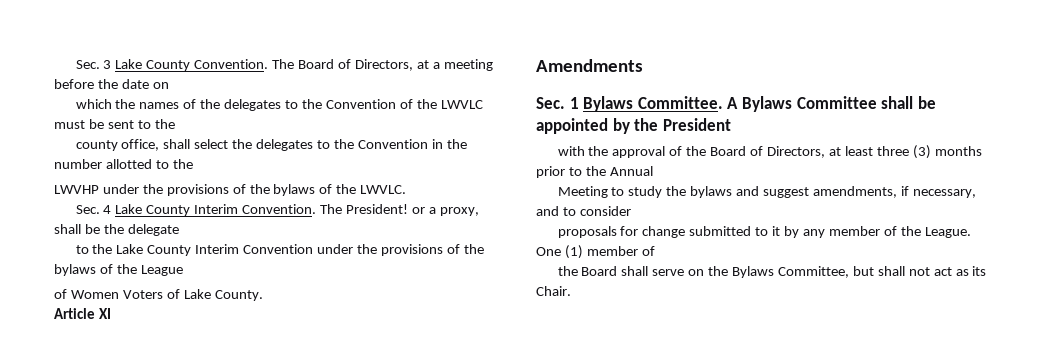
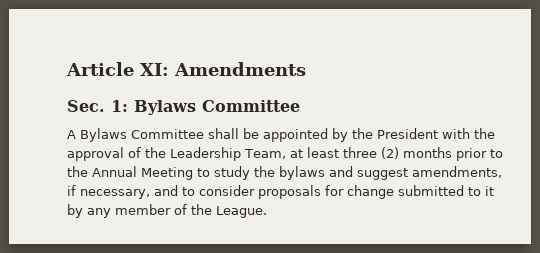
- Sec. 3 Lake County Convention. The Board of Directors, at a meeting before the date on
- which the names of the delegates to the Convention of the LWVLC must be sent to the
- county office, shall select the delegates to the Convention in the number allotted to the
- LWVHP under the provisions of the bylaws of the LWVLC.
- Sec. 4 Lake County Interim Convention. The President! or a proxy, shall be the delegate
- to the Lake County Interim Convention under the provisions of the bylaws of the League
- of Women Voters of Lake County.
- Article XI
- Amendments
+ Article XI: Amendments
- Sec. 1 Bylaws Committee. A Bylaws Committee shall be appointed by the President
- with the approval of the Board of Directors, at least three (3) months prior to the Annual
- Meeting to study the bylaws and suggest amendments, if necessary, and to consider
- proposals for change submitted to it by any member of the League. One (1) member of
- the Board shall serve on the Bylaws Committee, but shall not act as its Chair.
+ Sec. 1: Bylaws Committee
+ A Bylaws Committee shall be appointed by the President with the approval of the Leadership Team, at least three (2) months prior to the Annual Meeting to study the bylaws and suggest amendments, if necessary, and to consider proposals for change submitted to it by any member of the League.

